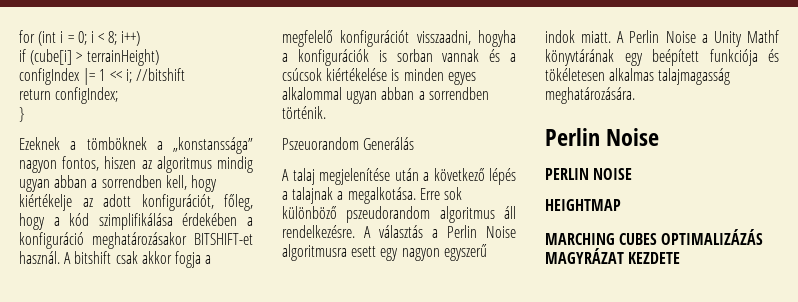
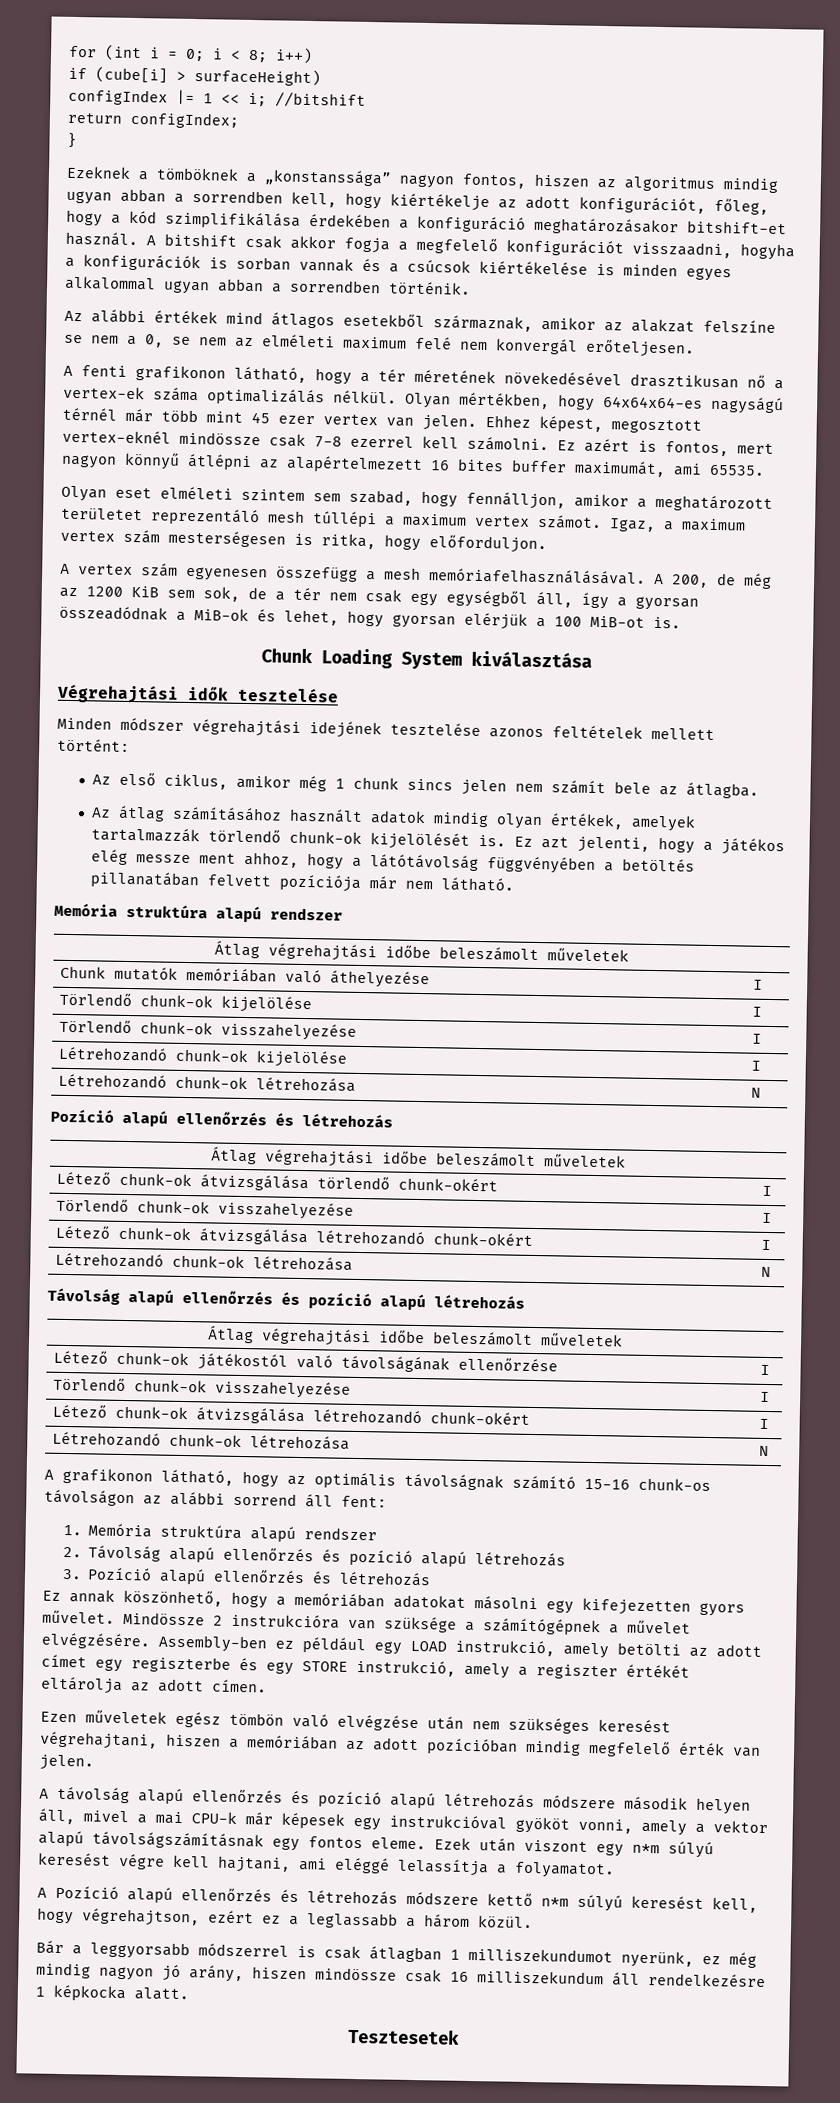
- if (cube[i] > terrainHeight)
+ if (cube[i] > surfaceHeight)
- Ezeknek a tömböknek a „konstanssága” nagyon fontos, hiszen az algoritmus mindig ugyan abban a sorrendben kell, hogy kiértékelje az adott konfigurációt, főleg, hogy a kód szimplifikálása érdekében a konfiguráció meghatározásakor BITSHIFT-et használ.
+ Ezeknek a tömböknek a „konstanssága” nagyon fontos, hiszen az algoritmus mindig ugyan abban a sorrendben kell, hogy kiértékelje az adott konfigurációt, főleg, hogy a kód szimplifikálása érdekében a konfiguráció meghatározásakor bitshift-et használ.
- Pszeuorandom Generálás
- A talaj megjelenítése után a következő lépés a talajnak a megalkotása. Erre sok különböző pszeudorandom algoritmus áll rendelkezésre. A választás a Perlin Noise algoritmusra esett egy nagyon egyszerű indok miatt. A Perlin Noise a Unity Mathf könyvtárának egy beépített funkciója és tökéletesen alkalmas talajmagasság meghatározására.
- Perlin Noise
- PERLIN NOISE
- HEIGHTMAP
- MARCHING CUBES OPTIMALIZÁZÁS MAGYRÁZAT KEZDETE
+ Az alábbi értékek mind átlagos esetekből származnak, amikor az alakzat felszíne se nem a 0, se nem az elméleti maximum felé nem konvergál erőteljesen.
+ A fenti grafikonon látható, hogy a tér méretének növekedésével drasztikusan nő a vertex-ek száma optimalizálás nélkül. Olyan mértékben, hogy 64x64x64-es nagyságú térnél már több mint 45 ezer vertex van jelen. Ehhez képest, megosztott vertex-eknél mindössze csak 7-8 ezerrel kell számolni. Ez azért is fontos, mert nagyon könnyű átlépni az alapértelmezett 16 bites buffer maximumát, ami 65535.
+ Olyan eset elméleti szintem sem szabad, hogy fennálljon, amikor a meghatározott területet reprezentáló mesh túllépi a maximum vertex számot. Igaz, a maximum vertex szám mesterségesen is ritka, hogy előforduljon.
+ A vertex szám egyenesen összefügg a mesh memóriafelhasználásával. A 200, de még az 1200 KiB sem sok, de a tér nem csak egy egységből áll, így a gyorsan összeadódnak a MiB-ok és lehet, hogy gyorsan elérjük a 100 MiB-ot is.
+ Chunk Loading System kiválasztása
+ Végrehajtási idők tesztelése
+ Minden módszer végrehajtási idejének tesztelése azonos feltételek mellett történt:
+ Az első ciklus, amikor még 1 chunk sincs jelen nem számít bele az átlagba.
+ Az átlag számításához használt adatok mindig olyan értékek, amelyek tartalmazzák törlendő chunk-ok kijelölését is. Ez azt jelenti, hogy a játékos elég messze ment ahhoz, hogy a látótávolság függvényében a betöltés pillanatában felvett pozíciója már nem látható.
+ Memória struktúra alapú rendszer
+ Átlag végrehajtási időbe beleszámolt műveletek
+ Chunk mutatók memóriában való áthelyezése | I
+ Törlendő chunk-ok kijelölése | I
+ Törlendő chunk-ok visszahelyezése | I
+ Létrehozandó chunk-ok kijelölése | I
+ Létrehozandó chunk-ok létrehozása | N
+ Pozíció alapú ellenőrzés és létrehozás
+ Átlag végrehajtási időbe beleszámolt műveletek
+ Létező chunk-ok átvizsgálása törlendő chunk-okért | I
+ Törlendő chunk-ok visszahelyezése | I
+ Létező chunk-ok átvizsgálása létrehozandó chunk-okért | I
+ Létrehozandó chunk-ok létrehozása | N
+ Távolság alapú ellenőrzés és pozíció alapú létrehozás
+ Átlag végrehajtási időbe beleszámolt műveletek
+ Létező chunk-ok játékostól való távolságának ellenőrzése | I
+ Törlendő chunk-ok visszahelyezése | I
+ Létező chunk-ok átvizsgálása létrehozandó chunk-okért | I
+ Létrehozandó chunk-ok létrehozása | N
+ A grafikonon látható, hogy az optimális távolságnak számító 15-16 chunk-os távolságon az alábbi sorrend áll fent:
+ 1. Memória struktúra alapú rendszer
+ 2. Távolság alapú ellenőrzés és pozíció alapú létrehozás
+ 3. Pozíció alapú ellenőrzés és létrehozás
+ Ez annak köszönhető, hogy a memóriában adatokat másolni egy kifejezetten gyors művelet. Mindössze 2 instrukcióra van szüksége a számítógépnek a művelet elvégzésére. Assembly-ben ez például egy LOAD instrukció, amely betölti az adott címet egy regiszterbe és egy STORE instrukció, amely a regiszter értékét eltárolja az adott címen.
+ Ezen műveletek egész tömbön való elvégzése után nem szükséges keresést végrehajtani, hiszen a memóriában az adott pozícióban mindig megfelelő érték van jelen.
+ A távolság alapú ellenőrzés és pozíció alapú létrehozás módszere második helyen áll, mivel a mai CPU-k már képesek egy instrukcióval gyököt vonni, amely a vektor alapú távolságszámításnak egy fontos eleme. Ezek után viszont egy n*m súlyú keresést végre kell hajtani, ami eléggé lelassítja a folyamatot.
+ A Pozíció alapú ellenőrzés és létrehozás módszere kettő n*m súlyú keresést kell, hogy végrehajtson, ezért ez a leglassabb a három közül.
+ Bár a leggyorsabb módszerrel is csak átlagban 1 milliszekundumot nyerünk, ez még mindig nagyon jó arány, hiszen mindössze csak 16 milliszekundum áll rendelkezésre 1 képkocka alatt.
+ Tesztesetek

